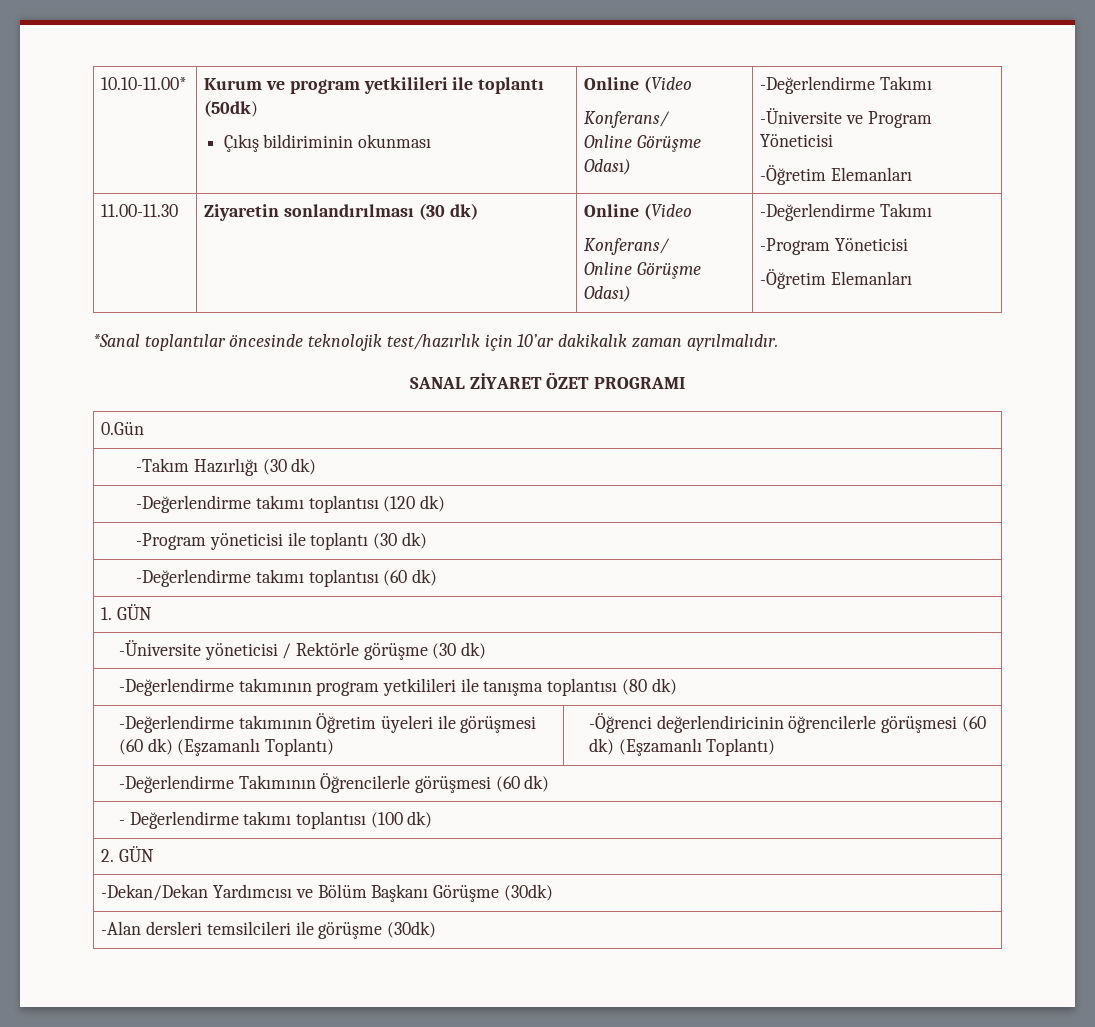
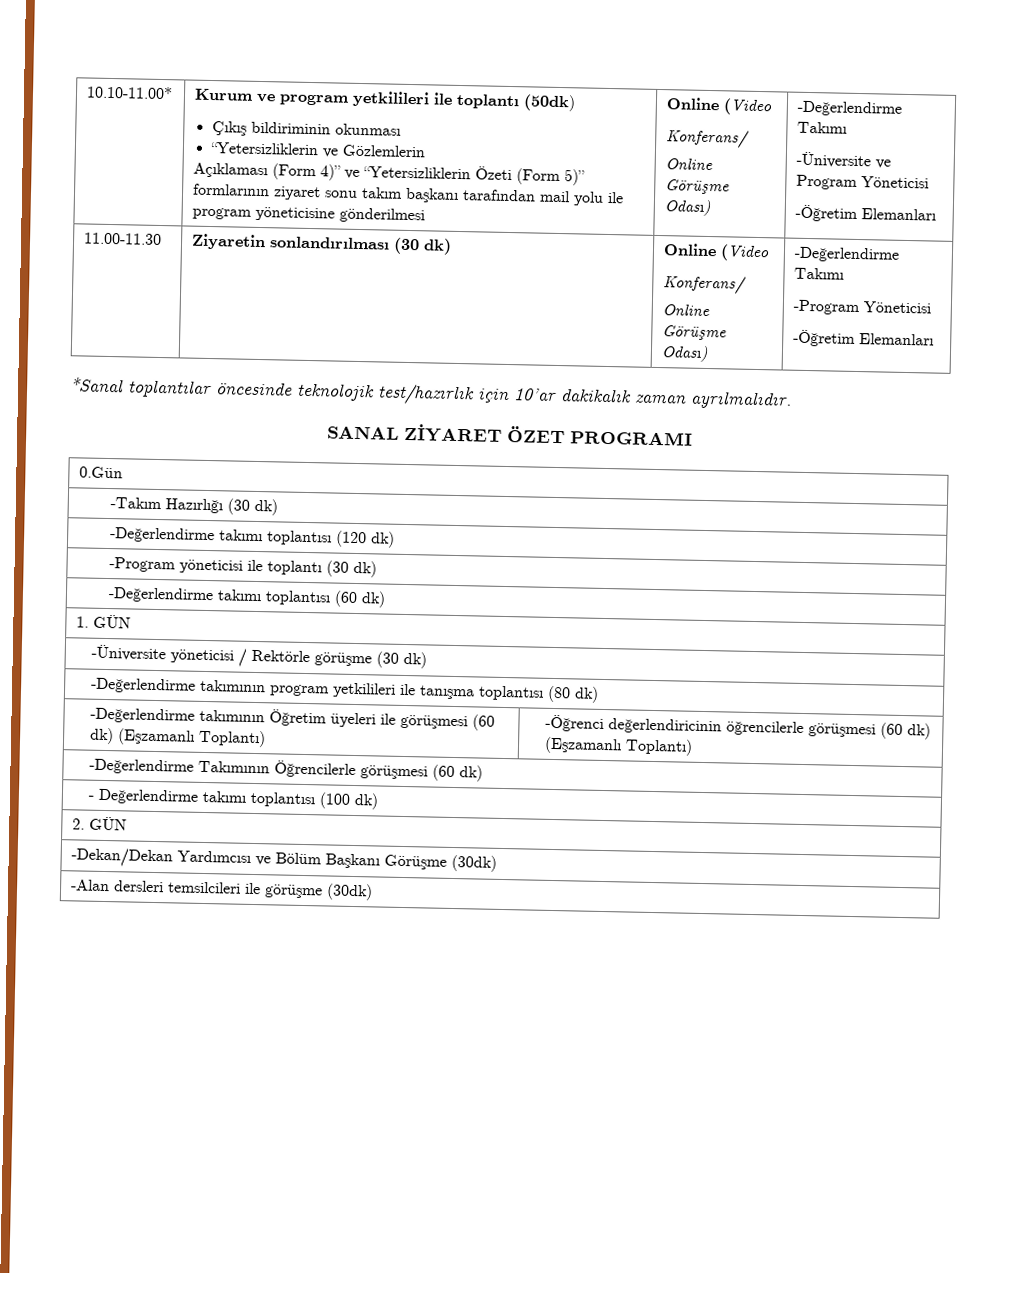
+ “Yetersizliklerin ve Gözlemlerin
+ Açıklaması (Form 4)” ve “Yetersizliklerin Özeti (Form 5)” formlarının ziyaret sonu takım başkanı tarafından mail yolu ile program yöneticisine gönderilmesi

